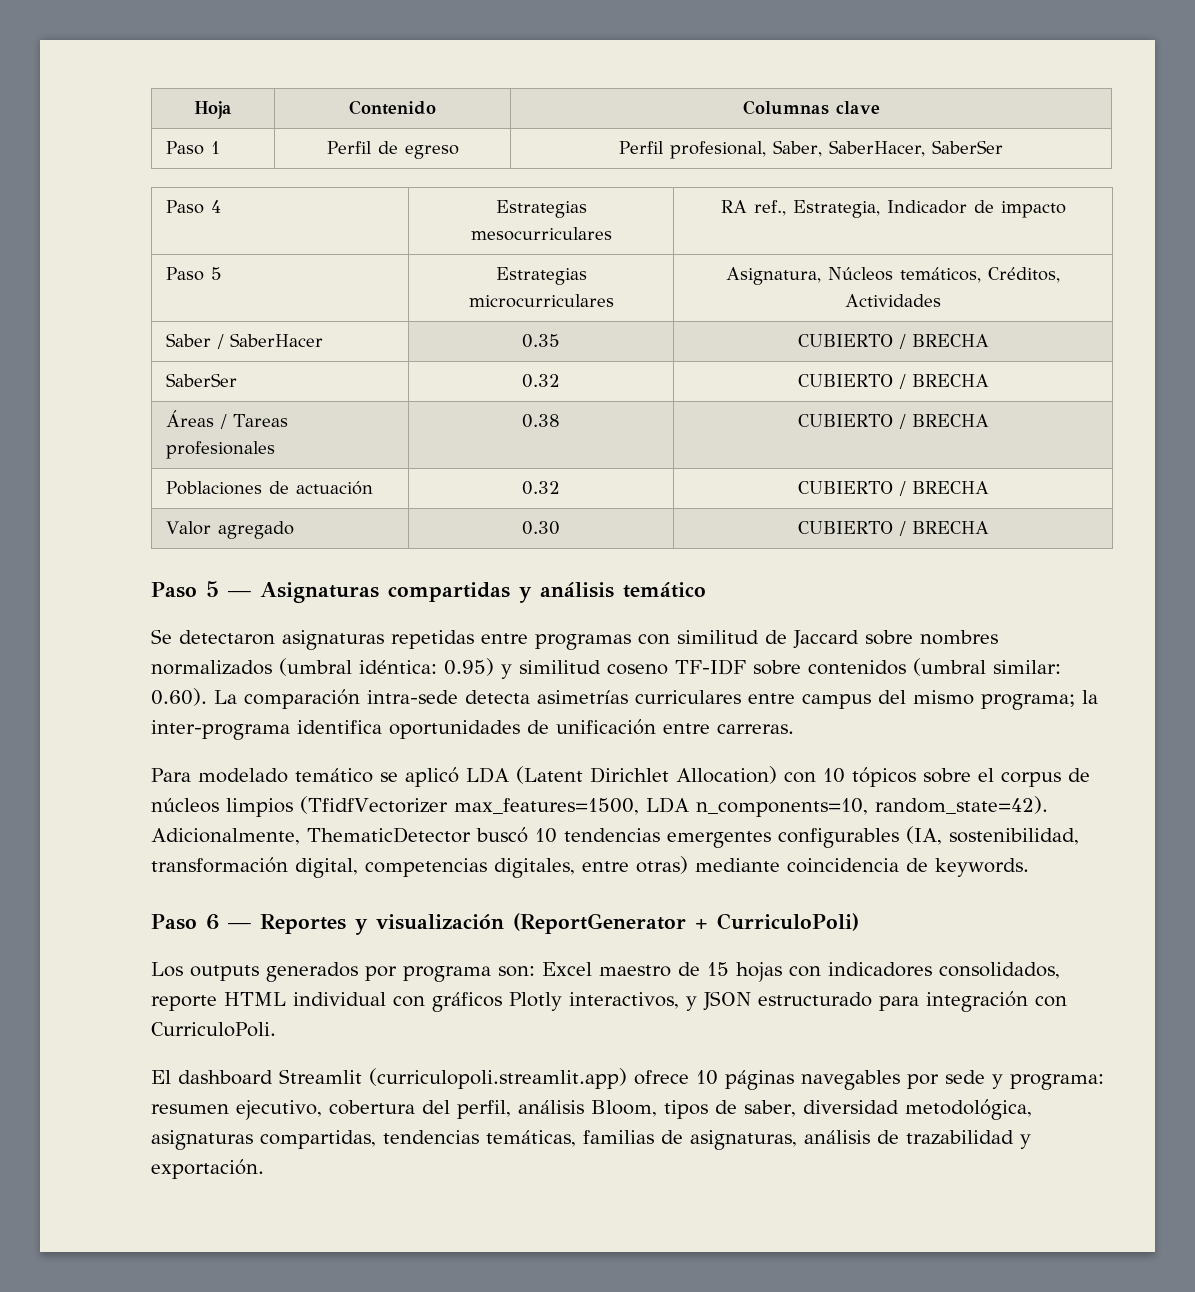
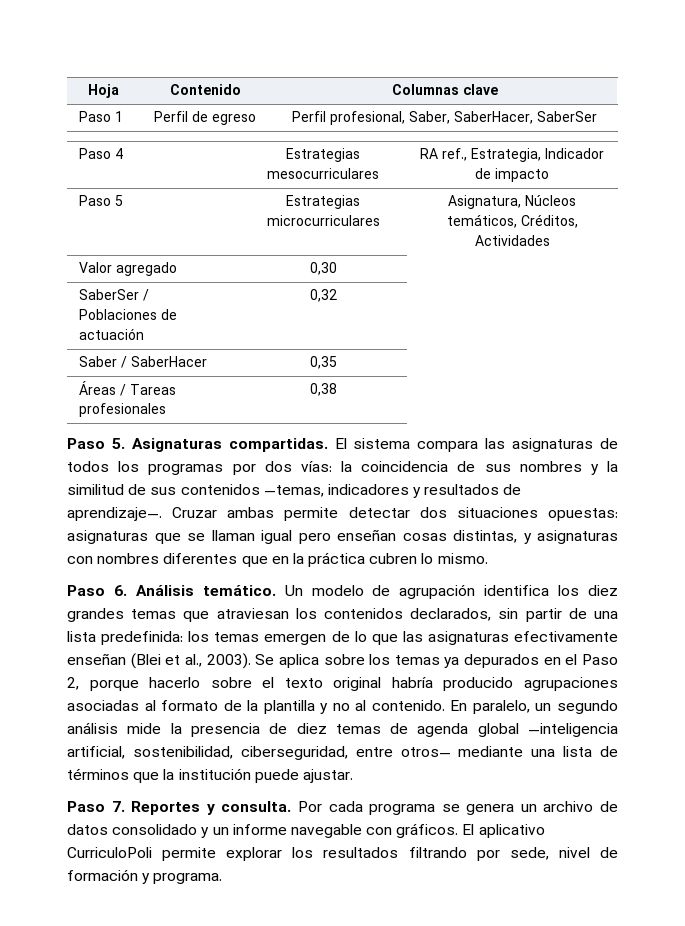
- Saber / SaberHacer | 0.35 | CUBIERTO / BRECHA
- SaberSer | 0.32 | CUBIERTO / BRECHA
- Áreas / Tareas profesionales | 0.38 | CUBIERTO / BRECHA
- Poblaciones de actuación | 0.32 | CUBIERTO / BRECHA
- Valor agregado | 0.30 | CUBIERTO / BRECHA
- Paso 5 — Asignaturas compartidas y análisis temático
- Se detectaron asignaturas repetidas entre programas con similitud de Jaccard sobre nombres normalizados (umbral idéntica: 0.95) y similitud coseno TF-IDF sobre contenidos (umbral similar: 0.60). La comparación intra-sede detecta asimetrías curriculares entre campus del mismo programa; la inter-programa identifica oportunidades de unificación entre carreras.
- Para modelado temático se aplicó LDA (Latent Dirichlet Allocation) con 10 tópicos sobre el corpus de núcleos limpios (TfidfVectorizer max_features=1500, LDA n_components=10, random_state=42). Adicionalmente, ThematicDetector buscó 10 tendencias emergentes configurables (IA, sostenibilidad, transformación digital, competencias digitales, entre otras) mediante coincidencia de keywords.
- Paso 6 — Reportes y visualización (ReportGenerator + CurriculoPoli)
- Los outputs generados por programa son: Excel maestro de 15 hojas con indicadores consolidados, reporte HTML individual con gráficos Plotly interactivos, y JSON estructurado para integración con CurriculoPoli.
- El dashboard Streamlit (curriculopoli.streamlit.app) ofrece 10 páginas navegables por sede y programa: resumen ejecutivo, cobertura del perfil, análisis Bloom, tipos de saber, diversidad metodológica, asignaturas compartidas, tendencias temáticas, familias de asignaturas, análisis de trazabilidad y exportación.
+ Valor agregado | 0,30
+ SaberSer / Poblaciones de actuación | 0,32
+ Saber / SaberHacer | 0,35
+ Áreas / Tareas profesionales | 0,38
+ Paso 5. Asignaturas compartidas. El sistema compara las asignaturas de todos los programas por dos vías: la coincidencia de sus nombres y la similitud de sus contenidos —temas, indicadores y resultados de aprendizaje—. Cruzar ambas permite detectar dos situaciones opuestas: asignaturas que se llaman igual pero enseñan cosas distintas, y asignaturas con nombres diferentes que en la práctica cubren lo mismo.
+ Paso 6. Análisis temático. Un modelo de agrupación identifica los diez grandes temas que atraviesan los contenidos declarados, sin partir de una lista predefinida: los temas emergen de lo que las asignaturas efectivamente enseñan (Blei et al., 2003). Se aplica sobre los temas ya depurados en el Paso 2, porque hacerlo sobre el texto original habría producido agrupaciones asociadas al formato de la plantilla y no al contenido. En paralelo, un segundo análisis mide la presencia de diez temas de agenda global —inteligencia artificial, sostenibilidad, ciberseguridad, entre otros— mediante una lista de términos que la institución puede ajustar.
+ Paso 7. Reportes y consulta. Por cada programa se genera un archivo de datos consolidado y un informe navegable con gráficos. El aplicativo CurriculoPoli permite explorar los resultados filtrando por sede, nivel de formación y programa.

